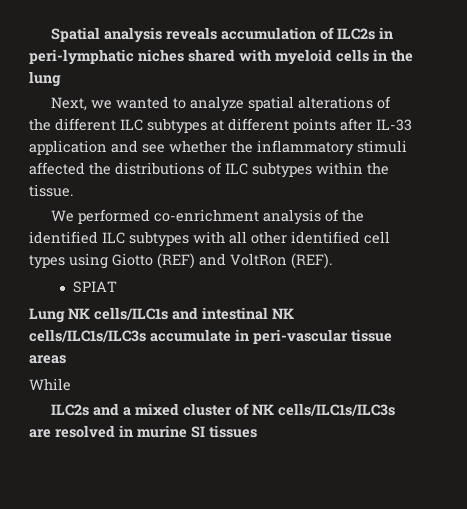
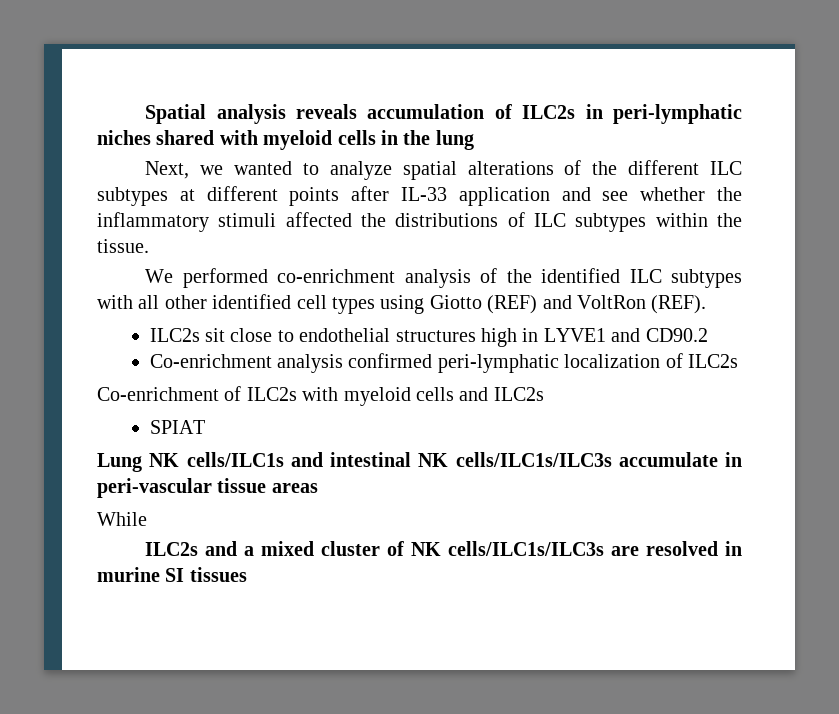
+ ILC2s sit close to endothelial structures high in LYVE1 and CD90.2
+ Co-enrichment analysis confirmed peri-lymphatic localization of ILC2s
+ Co-enrichment of ILC2s with myeloid cells and ILC2s

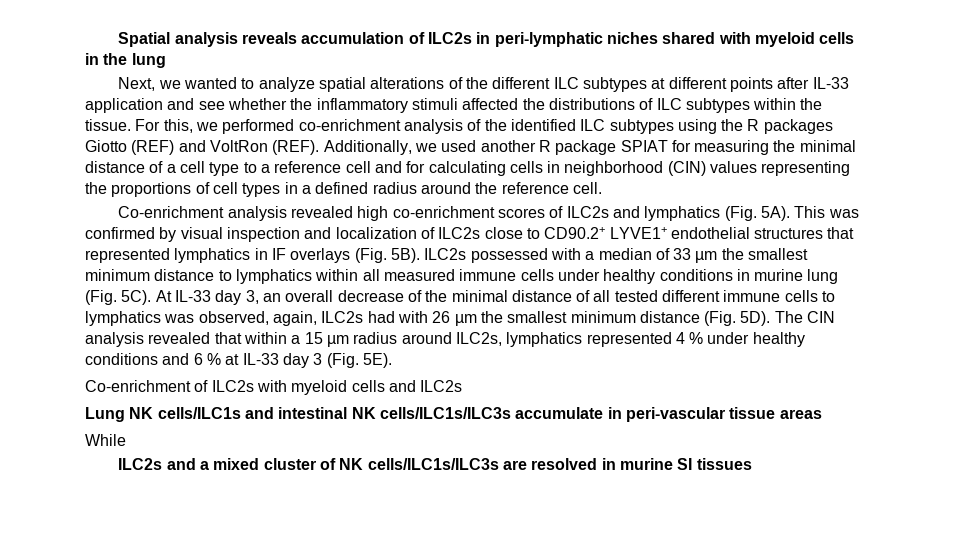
- Next, we wanted to analyze spatial alterations of the different ILC subtypes at different points after IL-33 application and see whether the inflammatory stimuli affected the distributions of ILC subtypes within the tissue.
- We performed co-enrichment analysis of the identified ILC subtypes with all other identified cell types using Giotto (REF) and VoltRon (REF).
- ILC2s sit close to endothelial structures high in LYVE1 and CD90.2
- Co-enrichment analysis confirmed peri-lymphatic localization of ILC2s
+ Next, we wanted to analyze spatial alterations of the different ILC subtypes at different points after IL-33 application and see whether the inflammatory stimuli affected the distributions of ILC subtypes within the tissue. For this, we performed co-enrichment analysis of the identified ILC subtypes using the R packages Giotto (REF) and VoltRon (REF). Additionally, we used another R package SPIAT for measuring the minimal distance of a cell type to a reference cell and for calculating cells in neighborhood (CIN) values representing the proportions of cell types in a defined radius around the reference cell.
+ Co-enrichment analysis revealed high co-enrichment scores of ILC2s and lymphatics (Fig. 5A). This was confirmed by visual inspection and localization of ILC2s close to CD90.2+ LYVE1+ endothelial structures that represented lymphatics in IF overlays (Fig. 5B). ILC2s possessed with a median of 33 µm the smallest minimum distance to lymphatics within all measured immune cells under healthy conditions in murine lung (Fig. 5C). At IL-33 day 3, an overall decrease of the minimal distance of all tested different immune cells to lymphatics was observed, again, ILC2s had with 26 µm the smallest minimum distance (Fig. 5D). The CIN analysis revealed that within a 15 µm radius around ILC2s, lymphatics represented 4 % under healthy conditions and 6 % at IL-33 day 3 (Fig. 5E).
- SPIAT

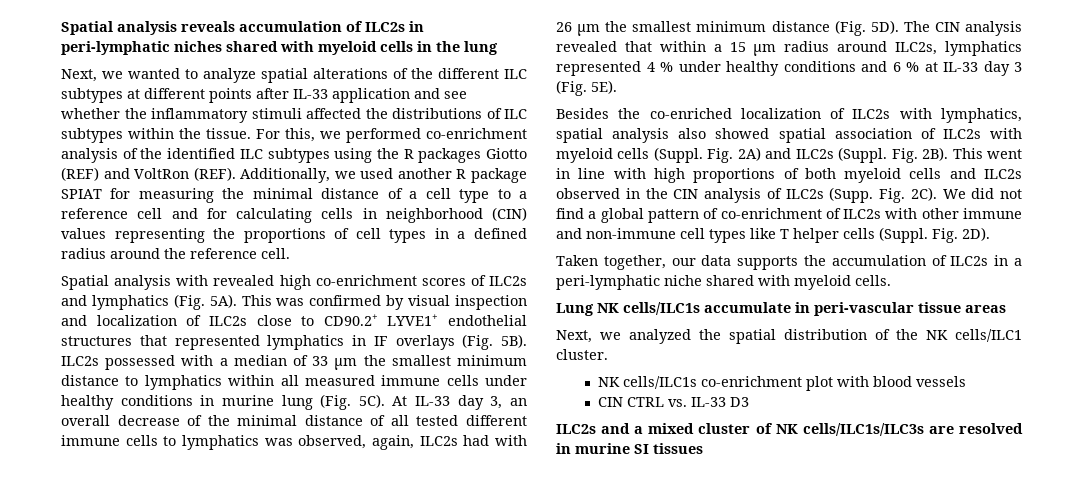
- Co-enrichment analysis revealed high co-enrichment scores of ILC2s and lymphatics (Fig. 5A).
+ Spatial analysis with revealed high co-enrichment scores of ILC2s and lymphatics (Fig. 5A).
- Co-enrichment of ILC2s with myeloid cells and ILC2s
+ Besides the co-enriched localization of ILC2s with lymphatics, spatial analysis also showed spatial association of ILC2s with myeloid cells (Suppl. Fig. 2A) and ILC2s (Suppl. Fig. 2B). This went in line with high proportions of both myeloid cells and ILC2s observed in the CIN analysis of ILC2s (Supp. Fig. 2C). We did not find a global pattern of co-enrichment of ILC2s with other immune and non-immune cell types like T helper cells (Suppl. Fig. 2D).
+ Taken together, our data supports the accumulation of ILC2s in a peri-lymphatic niche shared with myeloid cells.
- Lung NK cells/ILC1s and intestinal NK cells/ILC1s/ILC3s accumulate in peri-vascular tissue areas
+ Lung NK cells/ILC1s accumulate in peri-vascular tissue areas
- While
+ Next, we analyzed the spatial distribution of the NK cells/ILC1 cluster.
+ NK cells/ILC1s co-enrichment plot with blood vessels
+ CIN CTRL vs. IL-33 D3

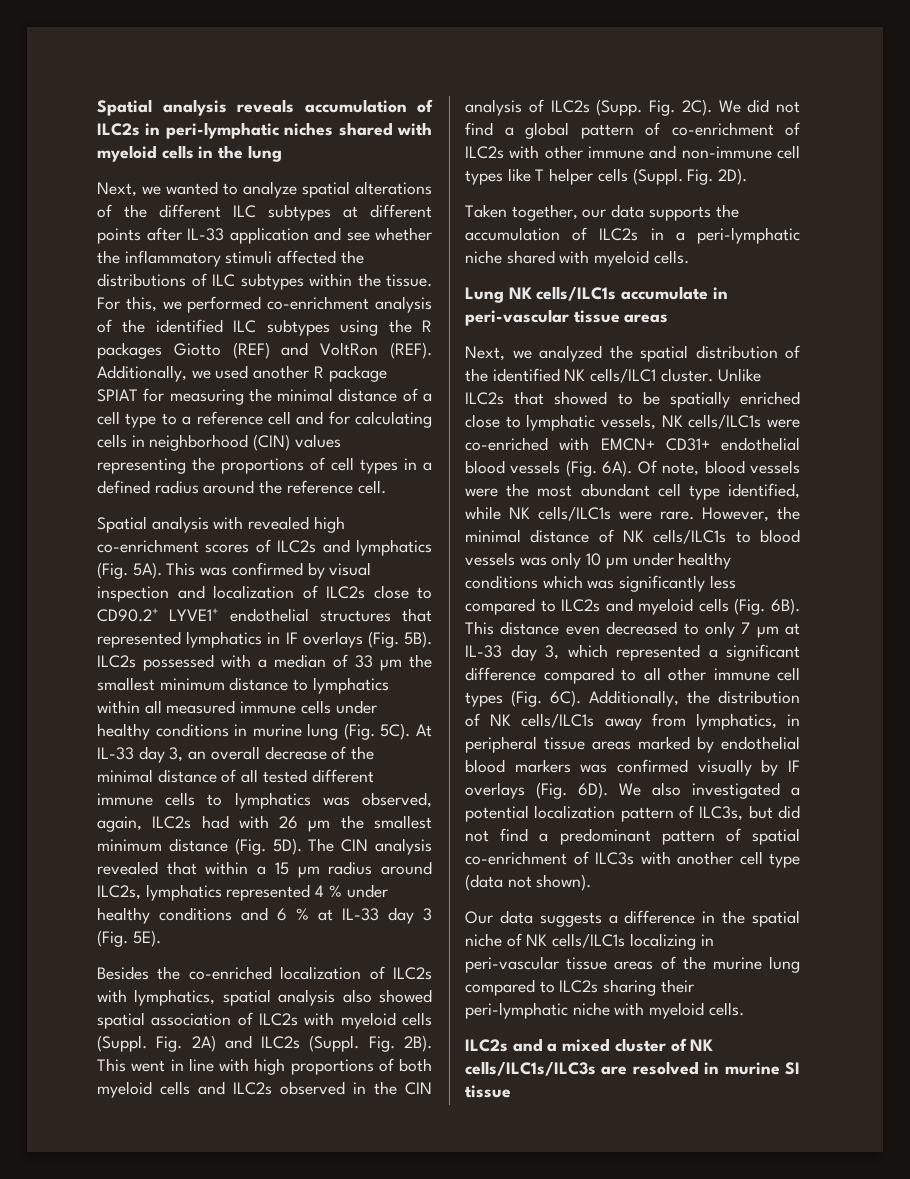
- Next, we analyzed the spatial distribution of the NK cells/ILC1 cluster.
- NK cells/ILC1s co-enrichment plot with blood vessels
- CIN CTRL vs. IL-33 D3
+ Next, we analyzed the spatial distribution of the identified NK cells/ILC1 cluster. Unlike ILC2s that showed to be spatially enriched close to lymphatic vessels, NK cells/ILC1s were co-enriched with EMCN+ CD31+ endothelial blood vessels (Fig. 6A). Of note, blood vessels were the most abundant cell type identified, while NK cells/ILC1s were rare. However, the minimal distance of NK cells/ILC1s to blood vessels was only 10 µm under healthy conditions which was significantly less compared to ILC2s and myeloid cells (Fig. 6B). This distance even decreased to only 7 µm at IL-33 day 3, which represented a significant difference compared to all other immune cell types (Fig. 6C). Additionally, the distribution of NK cells/ILC1s away from lymphatics, in peripheral tissue areas marked by endothelial blood markers was confirmed visually by IF overlays (Fig. 6D). We also investigated a potential localization pattern of ILC3s, but did not find a predominant pattern of spatial co-enrichment of ILC3s with another cell type (data not shown).
+ Our data suggests a difference in the spatial niche of NK cells/ILC1s localizing in peri-vascular tissue areas of the murine lung compared to ILC2s sharing their peri-lymphatic niche with myeloid cells.
- ILC2s and a mixed cluster of NK cells/ILC1s/ILC3s are resolved in murine SI tissues
+ ILC2s and a mixed cluster of NK cells/ILC1s/ILC3s are resolved in murine SI tissue

